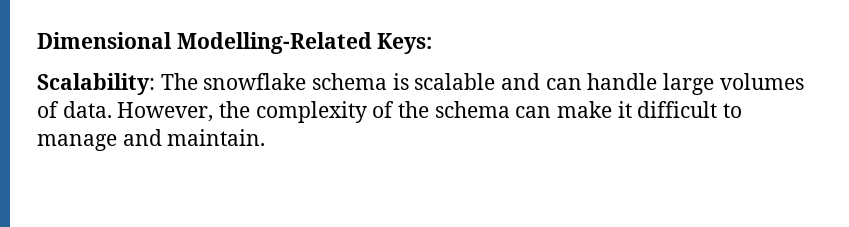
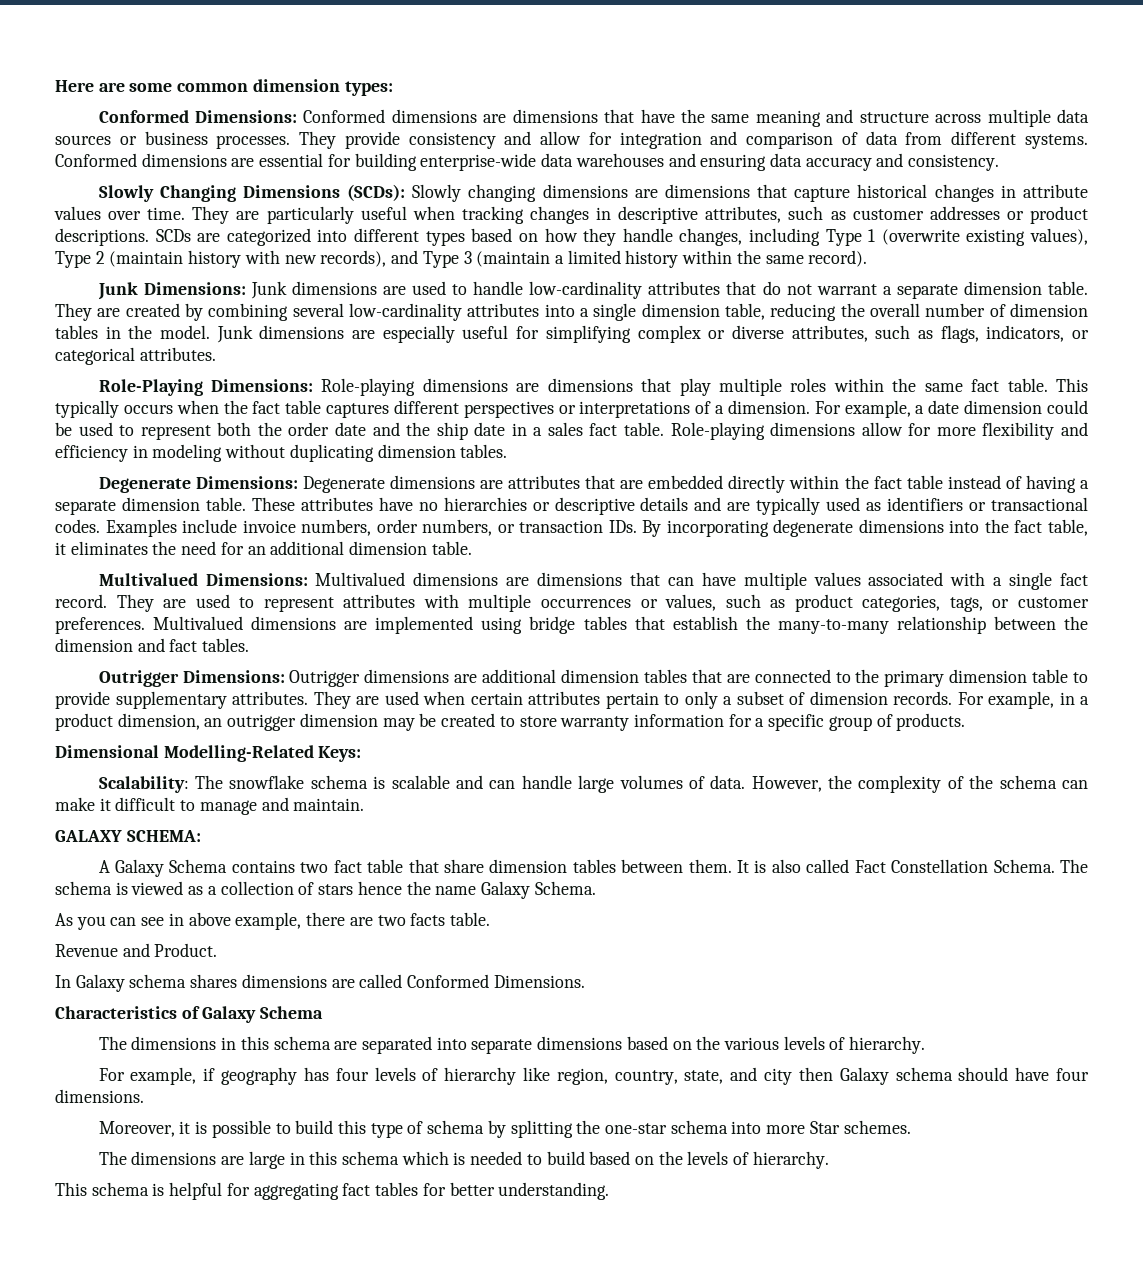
+ Here are some common dimension types:
+ Conformed Dimensions: Conformed dimensions are dimensions that have the same meaning and structure across multiple data sources or business processes. They provide consistency and allow for integration and comparison of data from different systems. Conformed dimensions are essential for building enterprise-wide data warehouses and ensuring data accuracy and consistency.
+ Slowly Changing Dimensions (SCDs): Slowly changing dimensions are dimensions that capture historical changes in attribute values over time. They are particularly useful when tracking changes in descriptive attributes, such as customer addresses or product descriptions. SCDs are categorized into different types based on how they handle changes, including Type 1 (overwrite existing values), Type 2 (maintain history with new records), and Type 3 (maintain a limited history within the same record).
+ Junk Dimensions: Junk dimensions are used to handle low-cardinality attributes that do not warrant a separate dimension table. They are created by combining several low-cardinality attributes into a single dimension table, reducing the overall number of dimension tables in the model. Junk dimensions are especially useful for simplifying complex or diverse attributes, such as flags, indicators, or categorical attributes.
+ Role-Playing Dimensions: Role-playing dimensions are dimensions that play multiple roles within the same fact table. This typically occurs when the fact table captures different perspectives or interpretations of a dimension. For example, a date dimension could be used to represent both the order date and the ship date in a sales fact table. Role-playing dimensions allow for more flexibility and efficiency in modeling without duplicating dimension tables.
+ Degenerate Dimensions: Degenerate dimensions are attributes that are embedded directly within the fact table instead of having a separate dimension table. These attributes have no hierarchies or descriptive details and are typically used as identifiers or transactional codes. Examples include invoice numbers, order numbers, or transaction IDs. By incorporating degenerate dimensions into the fact table, it eliminates the need for an additional dimension table.
+ Multivalued Dimensions: Multivalued dimensions are dimensions that can have multiple values associated with a single fact record. They are used to represent attributes with multiple occurrences or values, such as product categories, tags, or customer preferences. Multivalued dimensions are implemented using bridge tables that establish the many-to-many relationship between the dimension and fact tables.
+ Outrigger Dimensions: Outrigger dimensions are additional dimension tables that are connected to the primary dimension table to provide supplementary attributes. They are used when certain attributes pertain to only a subset of dimension records. For example, in a product dimension, an outrigger dimension may be created to store warranty information for a specific group of products.
+ GALAXY SCHEMA:
+ A Galaxy Schema contains two fact table that share dimension tables between them. It is also called Fact Constellation Schema. The schema is viewed as a collection of stars hence the name Galaxy Schema.
+ As you can see in above example, there are two facts table.
+ Revenue and Product.
+ In Galaxy schema shares dimensions are called Conformed Dimensions.
+ Characteristics of Galaxy Schema
+ The dimensions in this schema are separated into separate dimensions based on the various levels of hierarchy.
+ For example, if geography has four levels of hierarchy like region, country, state, and city then Galaxy schema should have four dimensions.
+ Moreover, it is possible to build this type of schema by splitting the one-star schema into more Star schemes.
+ The dimensions are large in this schema which is needed to build based on the levels of hierarchy.
+ This schema is helpful for aggregating fact tables for better understanding.

